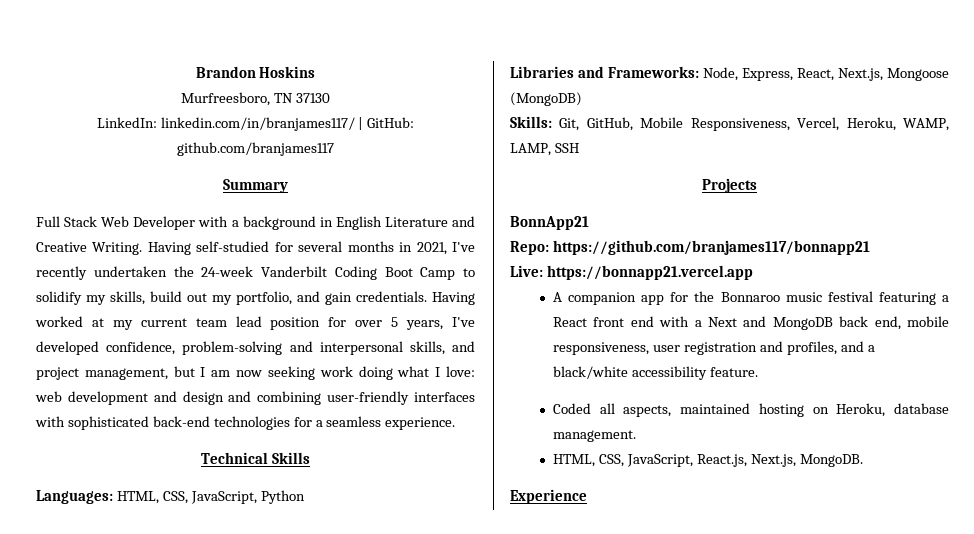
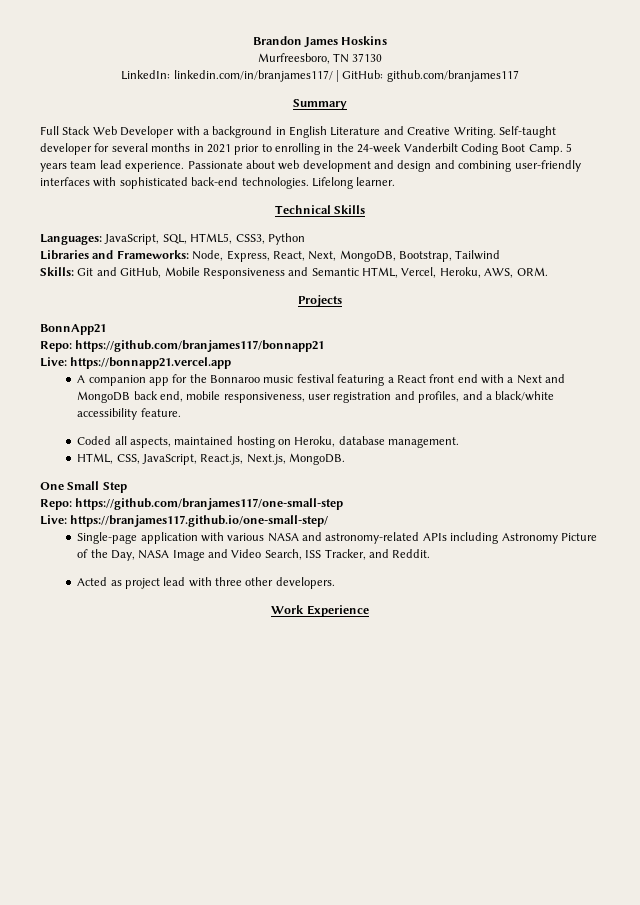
- Brandon Hoskins
+ Brandon James Hoskins
- Having self-studied for several months in 2021, I've recently undertaken the 24-week Vanderbilt Coding Boot Camp to solidify my skills, build out my portfolio, and gain credentials. Having worked at my current team lead position for over 5 years, I've developed confidence, problem-solving and interpersonal skills, and project management, but I am now seeking work doing what I love: web development and design and combining user-friendly interfaces with sophisticated back-end technologies for a seamless experience.
+ Self-taught developer for several months in 2021 prior to enrolling in the 24-week Vanderbilt Coding Boot Camp. 5 years team lead experience. Passionate about web development and design and combining user-friendly interfaces with sophisticated back-end technologies. Lifelong learner.
- Languages: HTML, CSS, JavaScript, Python
+ Languages: JavaScript, SQL, HTML5, CSS3, Python
- Libraries and Frameworks: Node, Express, React, Next.js, Mongoose (MongoDB)
- Skills: Git, GitHub, Mobile Responsiveness, Vercel, Heroku, WAMP, LAMP, SSH
+ Libraries and Frameworks: Node, Express, React, Next, MongoDB, Bootstrap, Tailwind
+ Skills: Git and GitHub, Mobile Responsiveness and Semantic HTML, Vercel, Heroku, AWS, ORM.
- Experience
+ One Small Step
+ Repo: https://github.com/branjames117/one-small-step
+ Live: https://branjames117.github.io/one-small-step/
+ Single-page application with various NASA and astronomy-related APIs including Astronomy Picture of the Day, NASA Image and Video Search, ISS Tracker, and Reddit.
+ Acted as project lead with three other developers.
+ Work Experience

